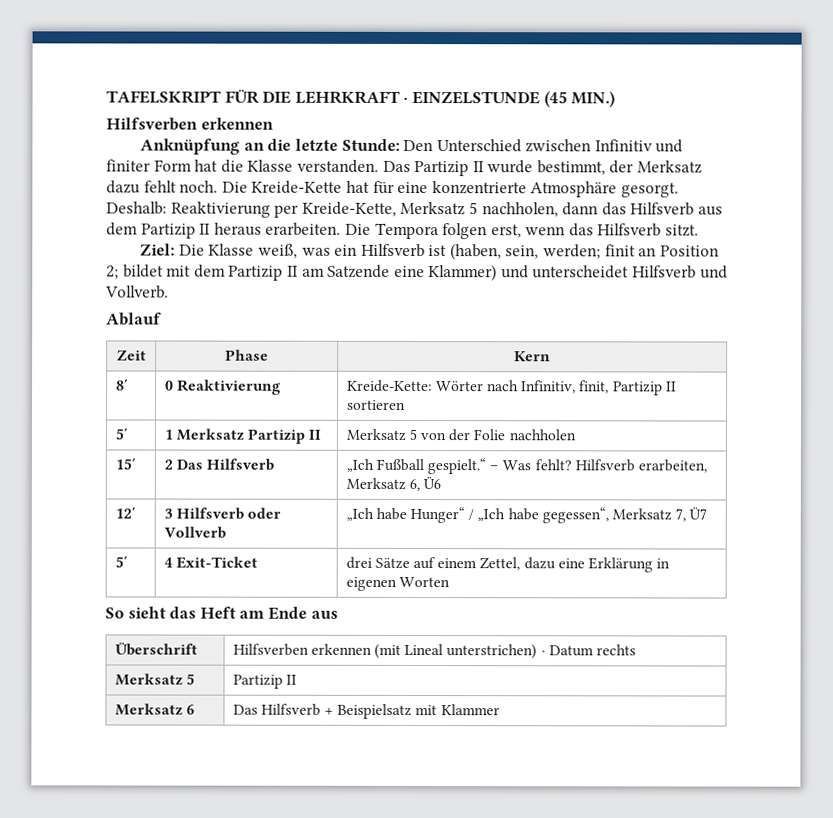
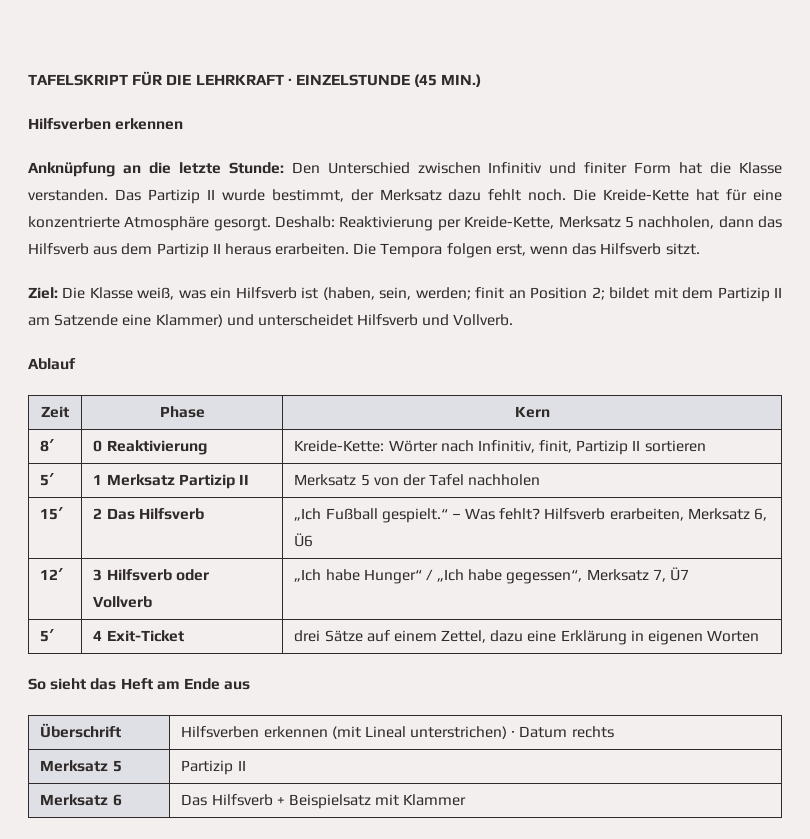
- 5′ | 1 Merksatz Partizip II | Merksatz 5 von der Folie nachholen
+ 5′ | 1 Merksatz Partizip II | Merksatz 5 von der Tafel nachholen

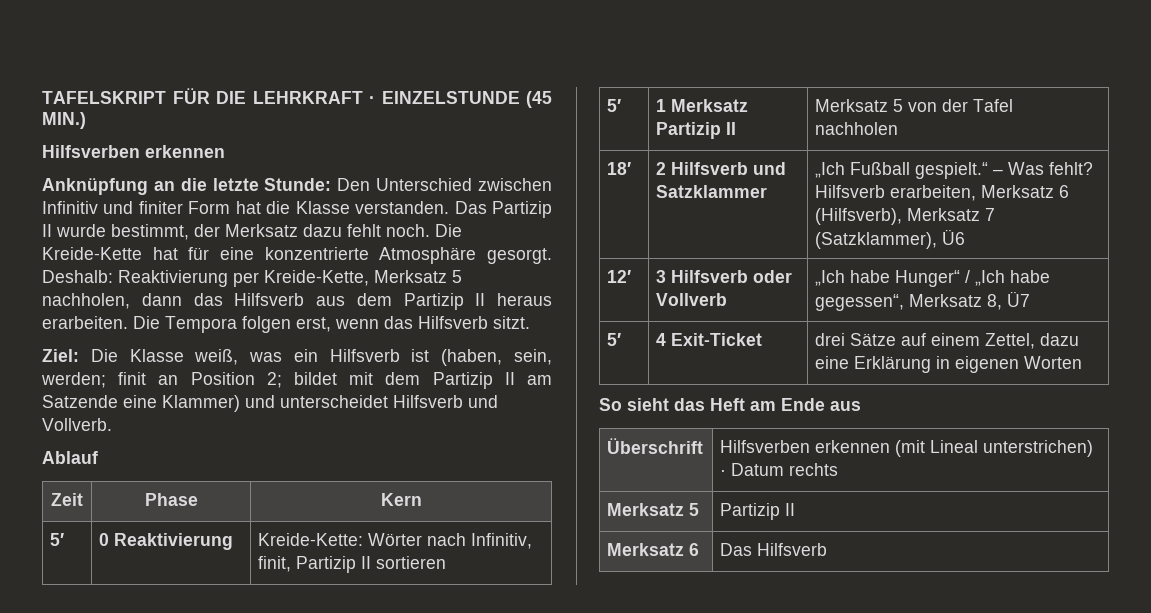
- 8′ | 0 Reaktivierung | Kreide-Kette: Wörter nach Infinitiv, finit, Partizip II sortieren
+ 5′ | 0 Reaktivierung | Kreide-Kette: Wörter nach Infinitiv, finit, Partizip II sortieren
- 15′ | 2 Das Hilfsverb | „Ich Fußball gespielt.“ – Was fehlt? Hilfsverb erarbeiten, Merksatz 6, Ü6
+ 18′ | 2 Hilfsverb und Satzklammer | „Ich Fußball gespielt.“ – Was fehlt? Hilfsverb erarbeiten, Merksatz 6 (Hilfsverb), Merksatz 7 (Satzklammer), Ü6
- 12′ | 3 Hilfsverb oder Vollverb | „Ich habe Hunger“ / „Ich habe gegessen“, Merksatz 7, Ü7
+ 12′ | 3 Hilfsverb oder Vollverb | „Ich habe Hunger“ / „Ich habe gegessen“, Merksatz 8, Ü7
- Merksatz 6 | Das Hilfsverb + Beispielsatz mit Klammer
+ Merksatz 6 | Das Hilfsverb

